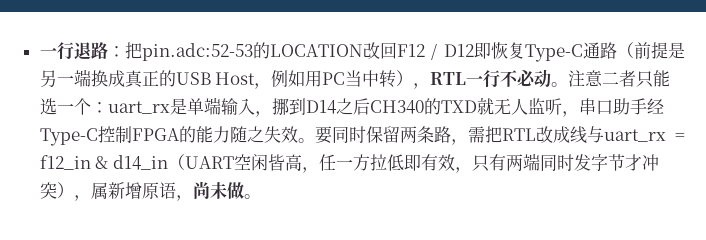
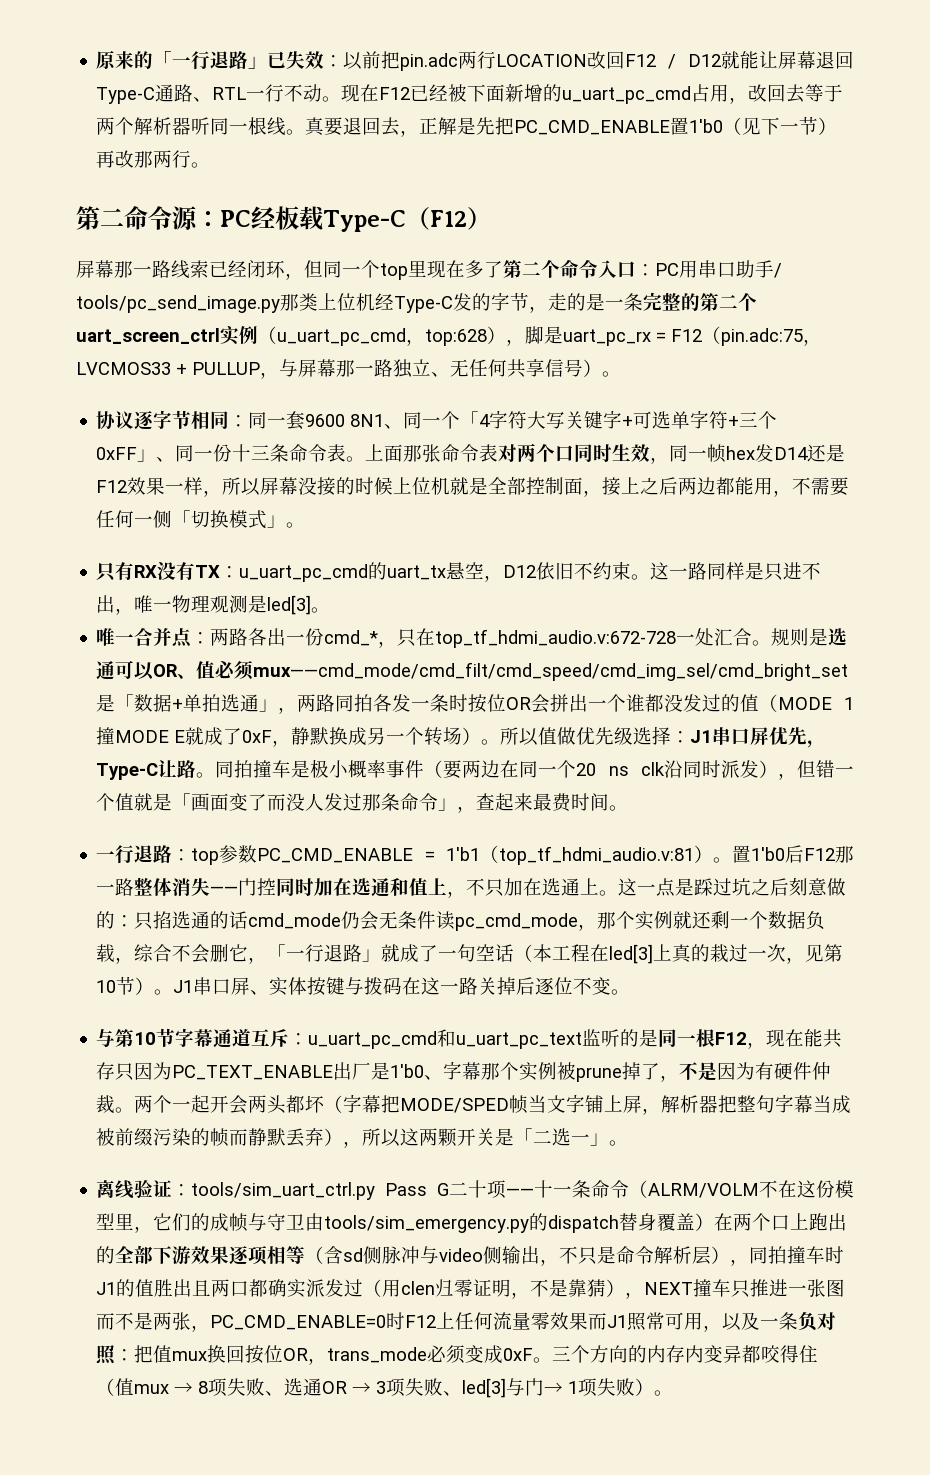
- 一行退路：把pin.adc:52-53的LOCATION改回F12 / D12即恢复Type-C通路（前提是另一端换成真正的USB Host，例如用PC当中转），RTL一行不必动。注意二者只能选一个：uart_rx是单端输入，挪到D14之后CH340的TXD就无人监听，串口助手经Type-C控制FPGA的能力随之失效。要同时保留两条路，需把RTL改成线与uart_rx = f12_in & d14_in（UART空闲皆高，任一方拉低即有效，只有两端同时发字节才冲突），属新增原语，尚未做。
+ 原来的「一行退路」已失效：以前把pin.adc两行LOCATION改回F12 / D12就能让屏幕退回Type-C通路、RTL一行不动。现在F12已经被下面新增的u_uart_pc_cmd占用，改回去等于两个解析器听同一根线。真要退回去，正解是先把PC_CMD_ENABLE置1'b0（见下一节）再改那两行。
+ 第二命令源：PC经板载Type-C（F12）
+ 屏幕那一路线索已经闭环，但同一个top里现在多了第二个命令入口：PC用串口助手/ tools/pc_send_image.py那类上位机经Type-C发的字节，走的是一条完整的第二个uart_screen_ctrl实例（u_uart_pc_cmd，top:628），脚是uart_pc_rx = F12（pin.adc:75，LVCMOS33 + PULLUP，与屏幕那一路独立、无任何共享信号）。
+ 协议逐字节相同：同一套9600 8N1、同一个「4字符大写关键字+可选单字符+三个0xFF」、同一份十三条命令表。上面那张命令表对两个口同时生效，同一帧hex发D14还是F12效果一样，所以屏幕没接的时候上位机就是全部控制面，接上之后两边都能用，不需要任何一侧「切换模式」。
+ 只有RX没有TX：u_uart_pc_cmd的uart_tx悬空，D12依旧不约束。这一路同样是只进不出，唯一物理观测是led[3]。
+ 唯一合并点：两路各出一份cmd_*，只在top_tf_hdmi_audio.v:672-728一处汇合。规则是选通可以OR、值必须mux——cmd_mode/cmd_filt/cmd_speed/cmd_img_sel/cmd_bright_set是「数据+单拍选通」，两路同拍各发一条时按位OR会拼出一个谁都没发过的值（MODE 1撞MODE E就成了0xF，静默换成另一个转场）。所以值做优先级选择：J1串口屏优先，Type-C让路。同拍撞车是极小概率事件（要两边在同一个20 ns clk沿同时派发），但错一个值就是「画面变了而没人发过那条命令」，查起来最费时间。
+ 一行退路：top参数PC_CMD_ENABLE = 1'b1（top_tf_hdmi_audio.v:81）。置1'b0后F12那一路整体消失——门控同时加在选通和值上，不只加在选通上。这一点是踩过坑之后刻意做的：只掐选通的话cmd_mode仍会无条件读pc_cmd_mode，那个实例就还剩一个数据负载，综合不会删它，「一行退路」就成了一句空话（本工程在led[3]上真的栽过一次，见第10节）。J1串口屏、实体按键与拨码在这一路关掉后逐位不变。
+ 与第10节字幕通道互斥：u_uart_pc_cmd和u_uart_pc_text监听的是同一根F12，现在能共存只因为PC_TEXT_ENABLE出厂是1'b0、字幕那个实例被prune掉了，不是因为有硬件仲裁。两个一起开会两头都坏（字幕把MODE/SPED帧当文字铺上屏，解析器把整句字幕当成被前缀污染的帧而静默丢弃），所以这两颗开关是「二选一」。
+ 离线验证：tools/sim_uart_ctrl.py Pass G二十项——十一条命令（ALRM/VOLM不在这份模型里，它们的成帧与守卫由tools/sim_emergency.py的dispatch替身覆盖）在两个口上跑出的全部下游效果逐项相等（含sd侧脉冲与video侧输出，不只是命令解析层），同拍撞车时J1的值胜出且两口都确实派发过（用clen归零证明，不是靠猜），NEXT撞车只推进一张图而不是两张，PC_CMD_ENABLE=0时F12上任何流量零效果而J1照常可用，以及一条负对照：把值mux换回按位OR，trans_mode必须变成0xF。三个方向的内存内变异都咬得住（值mux → 8项失败、选通OR → 3项失败、led[3]与门→ 1项失败）。

